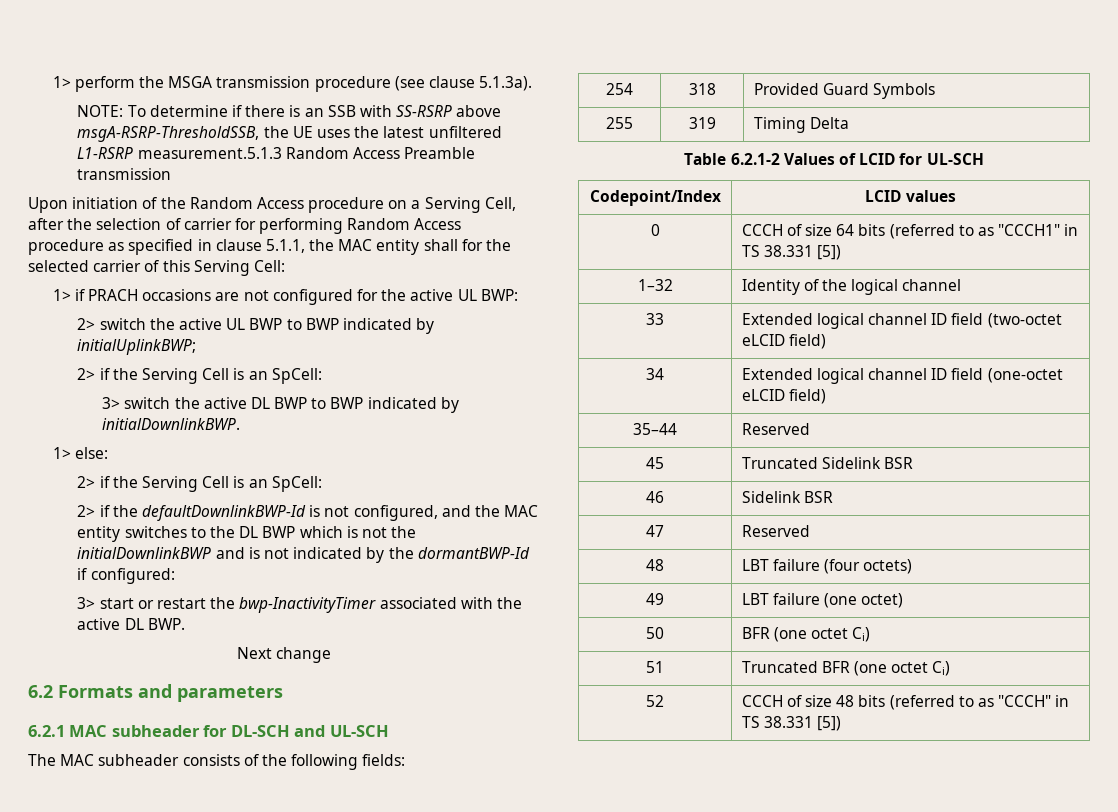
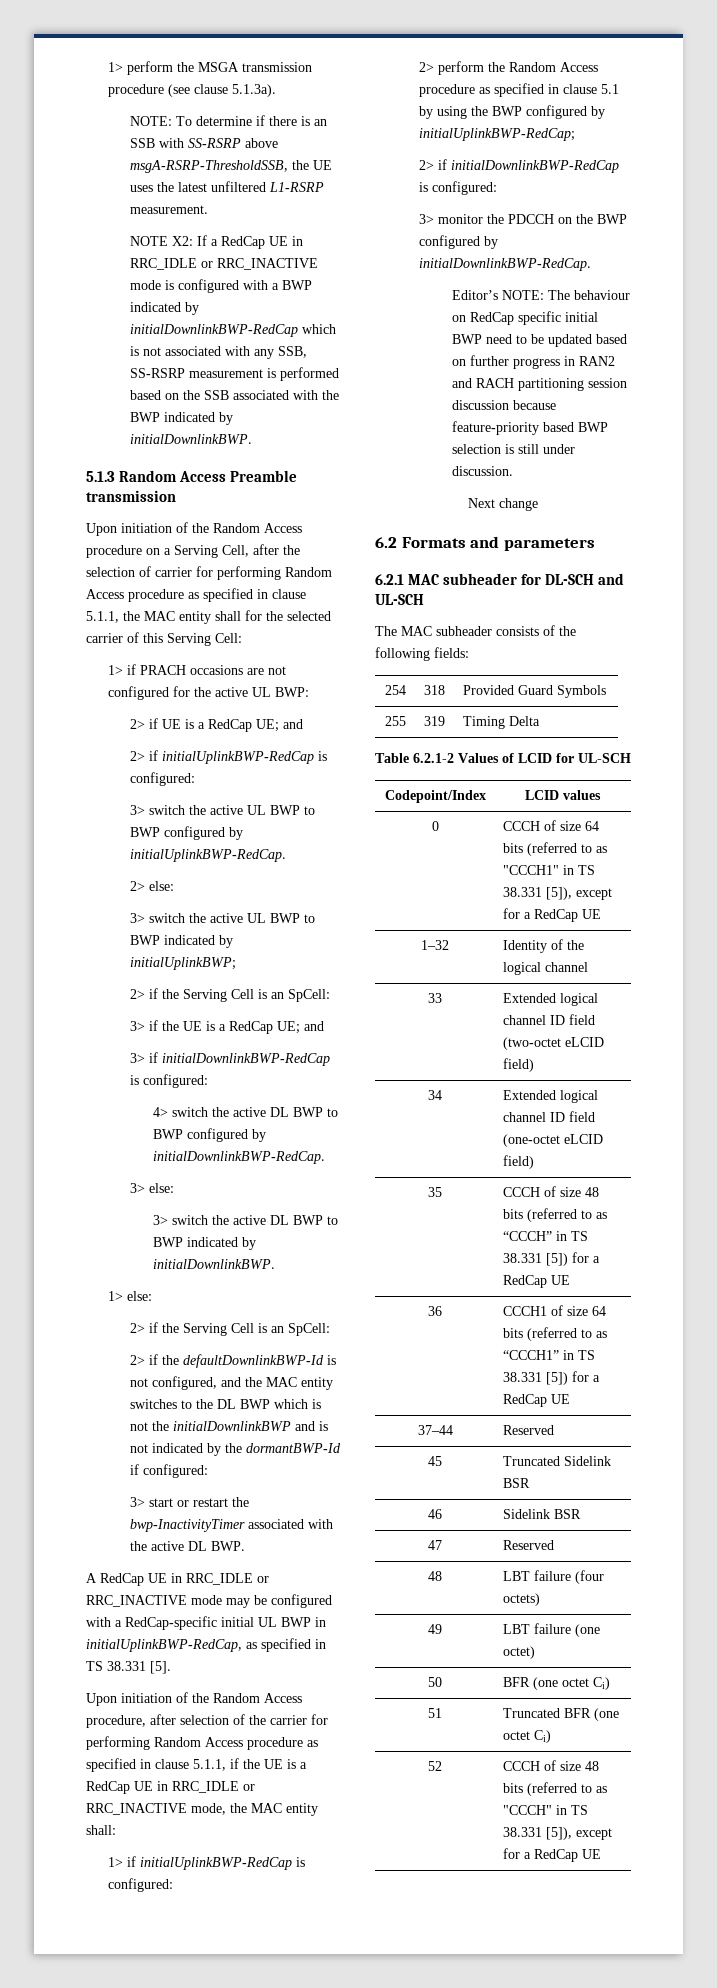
- NOTE: To determine if there is an SSB with SS-RSRP above msgA-RSRP-ThresholdSSB, the UE uses the latest unfiltered L1-RSRP measurement.5.1.3 Random Access Preamble transmission
+ NOTE: To determine if there is an SSB with SS-RSRP above msgA-RSRP-ThresholdSSB, the UE uses the latest unfiltered L1-RSRP measurement.
+ NOTE X2: If a RedCap UE in RRC_IDLE or RRC_INACTIVE mode is configured with a BWP indicated by initialDownlinkBWP-RedCap which is not associated with any SSB, SS-RSRP measurement is performed based on the SSB associated with the BWP indicated by initialDownlinkBWP.
+ 5.1.3 Random Access Preamble transmission
- 2> switch the active UL BWP to BWP indicated by initialUplinkBWP;
+ 2> if UE is a RedCap UE; and
+ 2> if initialUplinkBWP-RedCap is configured:
+ 3> switch the active UL BWP to BWP configured by initialUplinkBWP-RedCap.
+ 2> else:
+ 3> switch the active UL BWP to BWP indicated by initialUplinkBWP;
+ 3> if the UE is a RedCap UE; and
+ 3> if initialDownlinkBWP-RedCap is configured:
+ 4> switch the active DL BWP to BWP configured by initialDownlinkBWP-RedCap.
+ 3> else:
+ A RedCap UE in RRC_IDLE or RRC_INACTIVE mode may be configured with a RedCap-specific initial UL BWP in initialUplinkBWP-RedCap, as specified in TS 38.331 [5].
+ Upon initiation of the Random Access procedure, after selection of the carrier for performing Random Access procedure as specified in clause 5.1.1, if the UE is a RedCap UE in RRC_IDLE or RRC_INACTIVE mode, the MAC entity shall:
+ 1> if initialUplinkBWP-RedCap is configured:
+ 2> perform the Random Access procedure as specified in clause 5.1 by using the BWP configured by initialUplinkBWP-RedCap;
+ 2> if initialDownlinkBWP-RedCap is configured:
+ 3> monitor the PDCCH on the BWP configured by initialDownlinkBWP-RedCap.
+ Editor’s NOTE: The behaviour on RedCap specific initial BWP need to be updated based on further progress in RAN2 and RACH partitioning session discussion because feature-priority based BWP selection is still under discussion.
- 0 | CCCH of size 64 bits (referred to as "CCCH1" in TS 38.331 [5])
+ 0 | CCCH of size 64 bits (referred to as "CCCH1" in TS 38.331 [5]), except for a RedCap UE
- 35–44 | Reserved
+ 35 | CCCH of size 48 bits (referred to as “CCCH” in TS 38.331 [5]) for a RedCap UE
+ 36 | CCCH1 of size 64 bits (referred to as “CCCH1” in TS 38.331 [5]) for a RedCap UE
+ 37–44 | Reserved
- 52 | CCCH of size 48 bits (referred to as "CCCH" in TS 38.331 [5])
+ 52 | CCCH of size 48 bits (referred to as "CCCH" in TS 38.331 [5]), except for a RedCap UE

